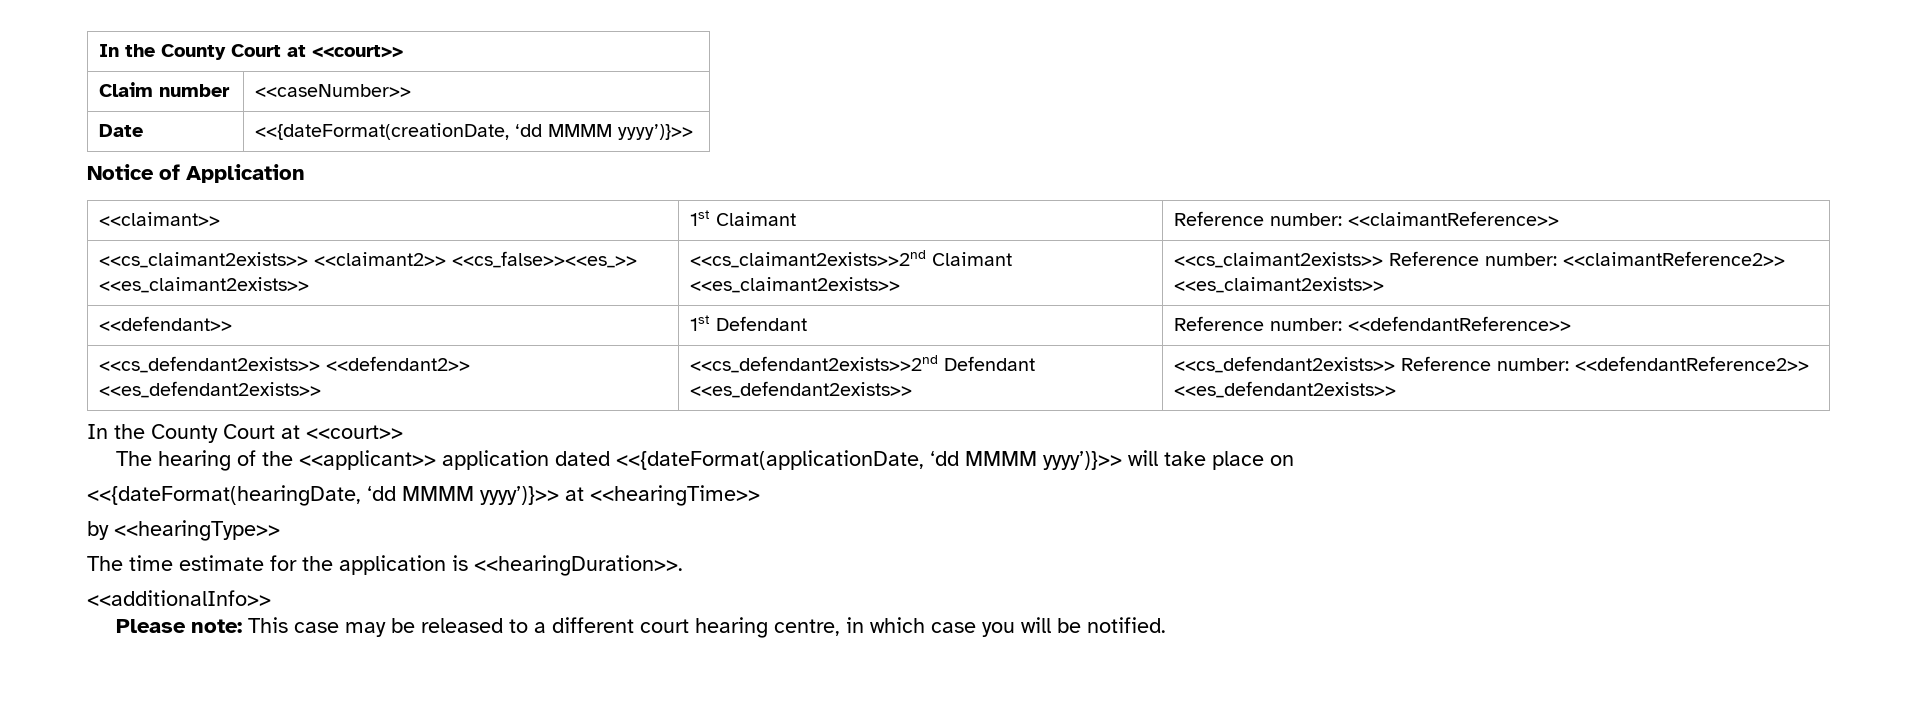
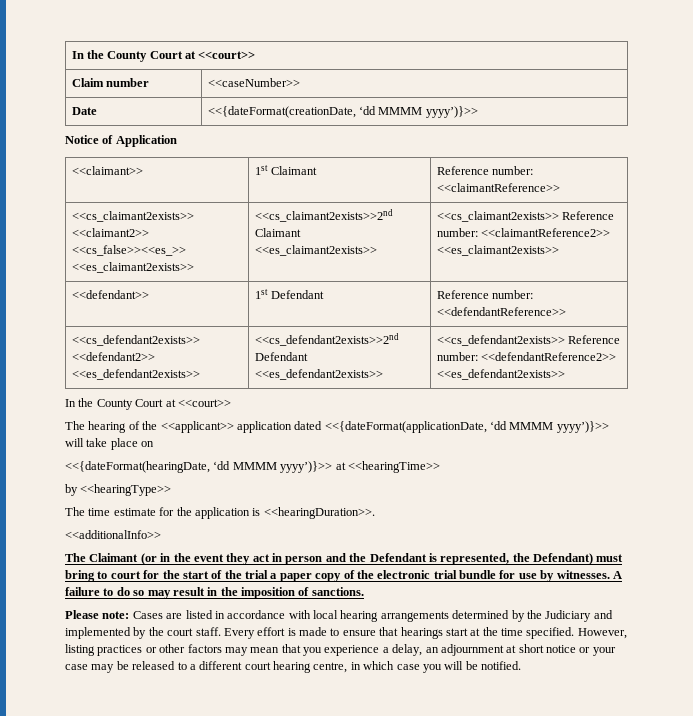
- Please note: This case may be released to a different court hearing centre, in which case you will be notified.
+ The Claimant (or in the event they act in person and the Defendant is represented, the Defendant) must bring to court for the start of the trial a paper copy of the electronic trial bundle for use by witnesses. A failure to do so may result in the imposition of sanctions.
+ Please note: Cases are listed in accordance with local hearing arrangements determined by the Judiciary and implemented by the court staff. Every effort is made to ensure that hearings start at the time specified. However, listing practices or other factors may mean that you experience a delay, an adjournment at short notice or your case may be released to a different court hearing centre, in which case you will be notified.

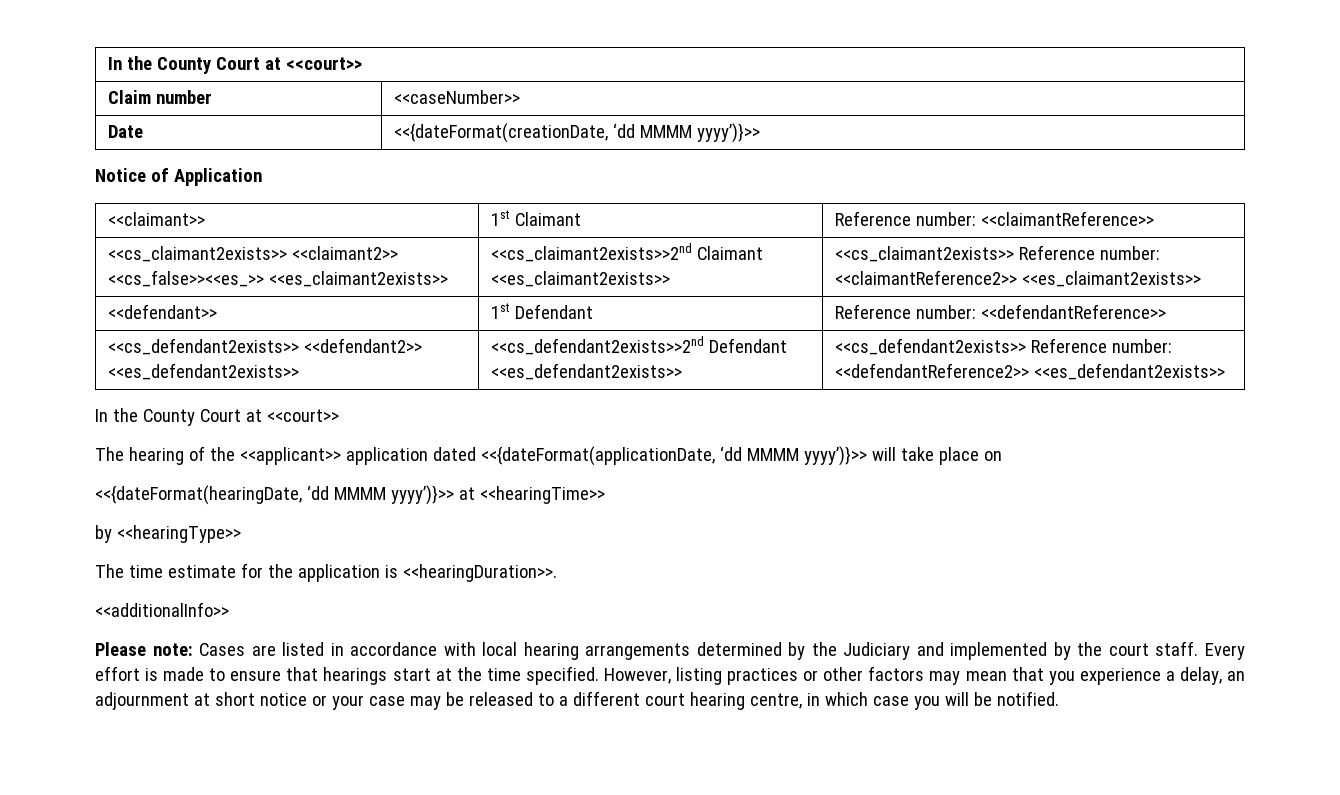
- The Claimant (or in the event they act in person and the Defendant is represented, the Defendant) must bring to court for the start of the trial a paper copy of the electronic trial bundle for use by witnesses. A failure to do so may result in the imposition of sanctions.

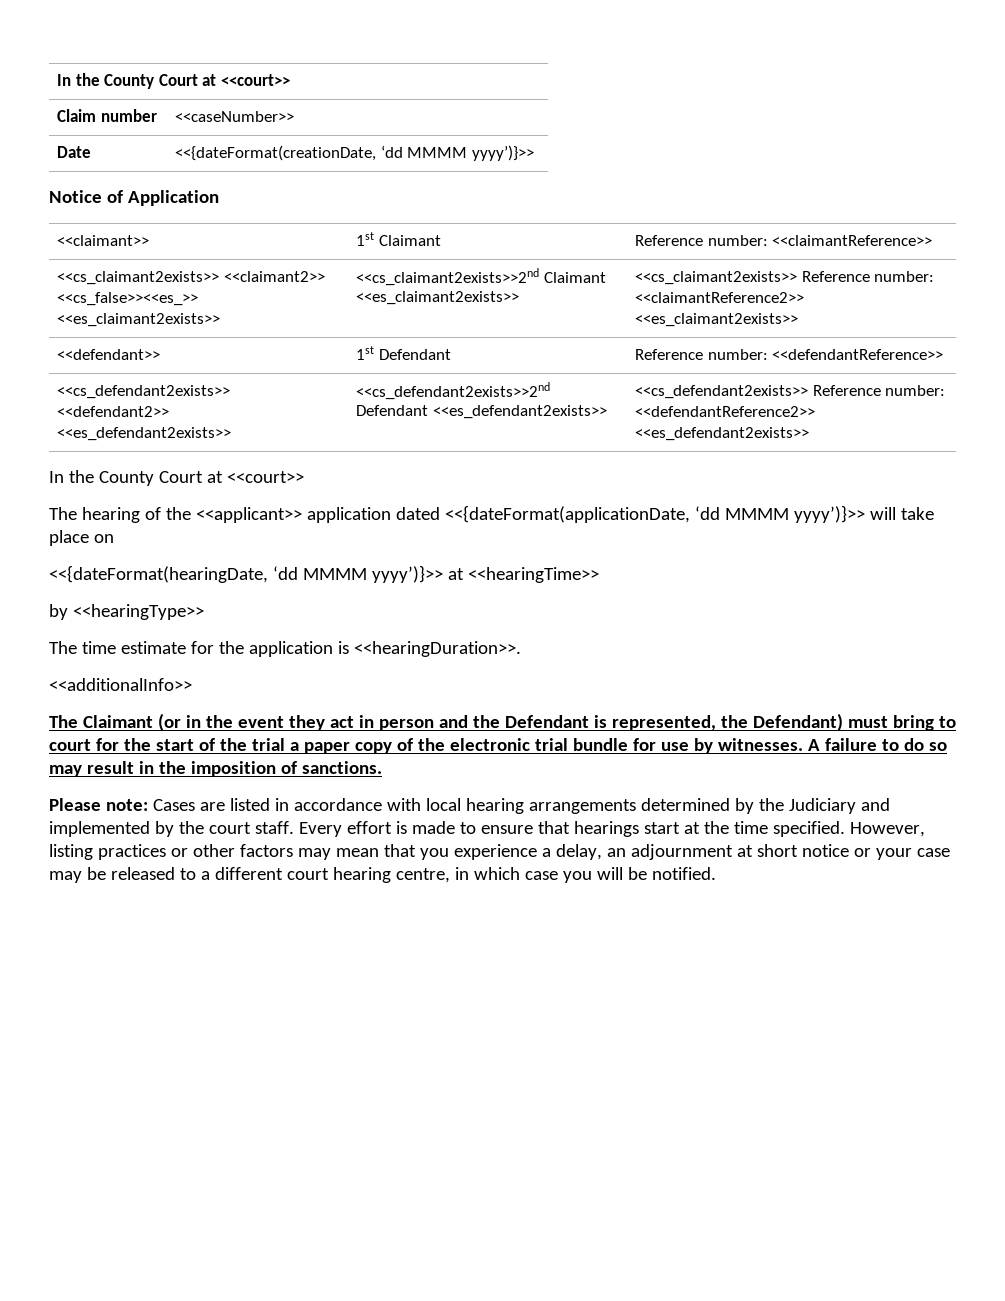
+ The Claimant (or in the event they act in person and the Defendant is represented, the Defendant) must bring to court for the start of the trial a paper copy of the electronic trial bundle for use by witnesses. A failure to do so may result in the imposition of sanctions.

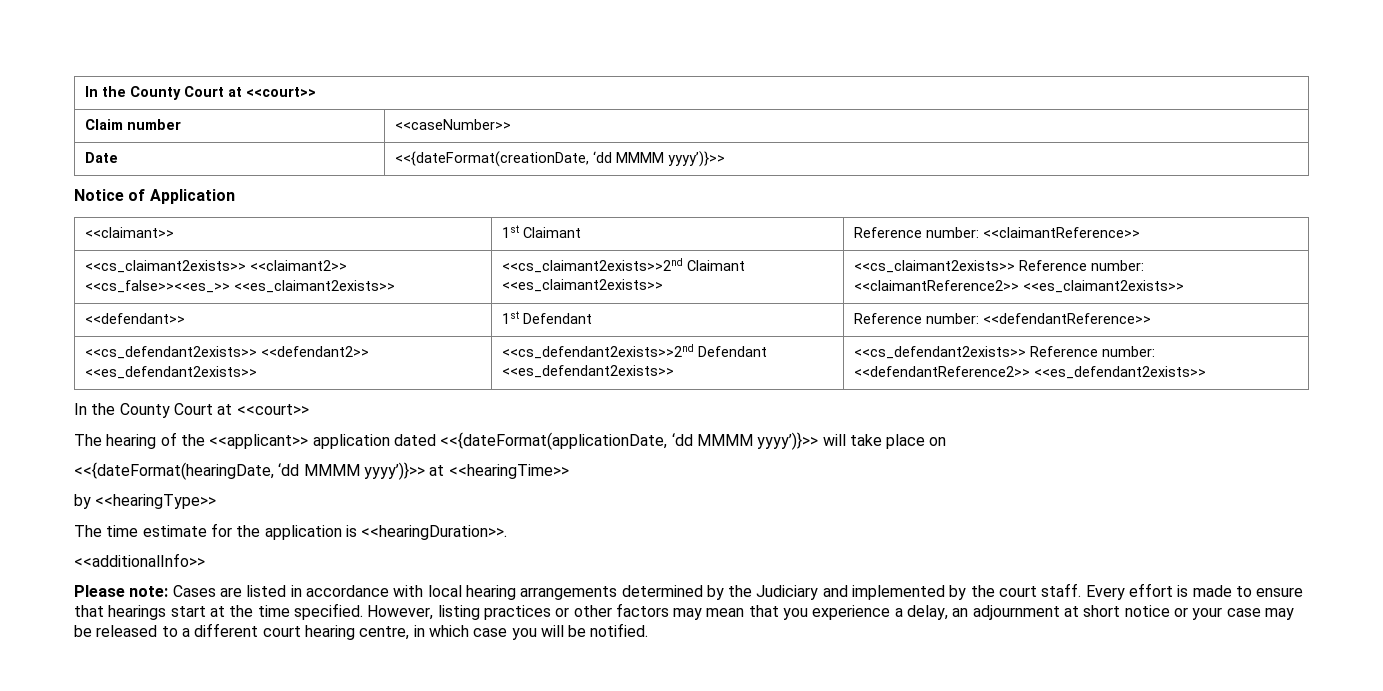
- The Claimant (or in the event they act in person and the Defendant is represented, the Defendant) must bring to court for the start of the trial a paper copy of the electronic trial bundle for use by witnesses. A failure to do so may result in the imposition of sanctions.

